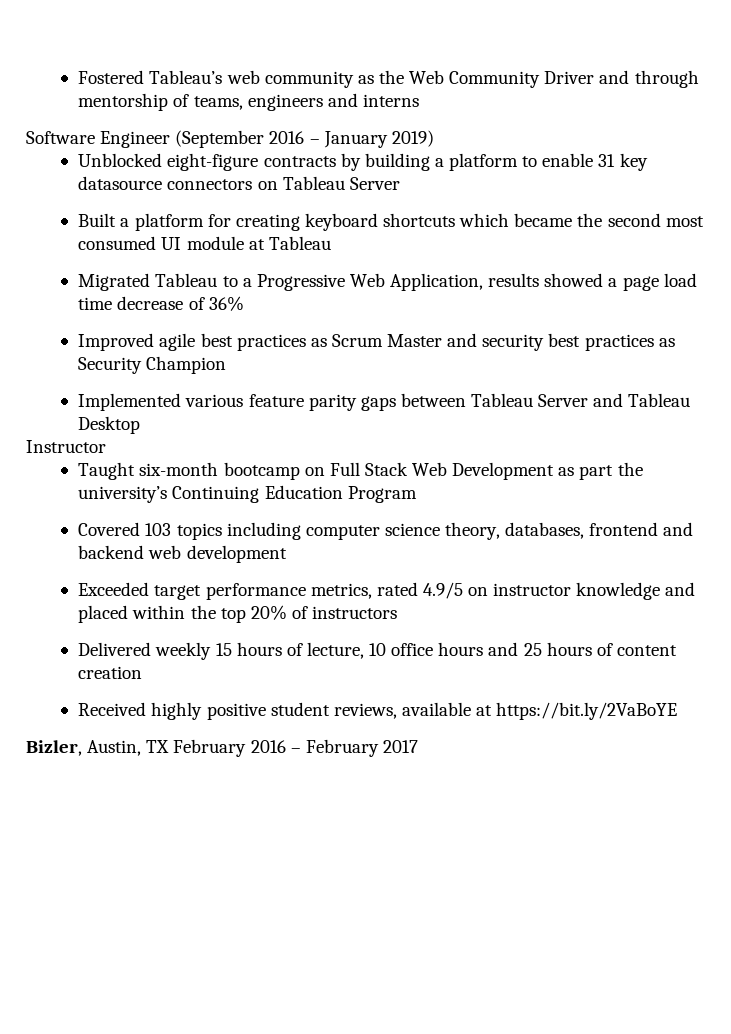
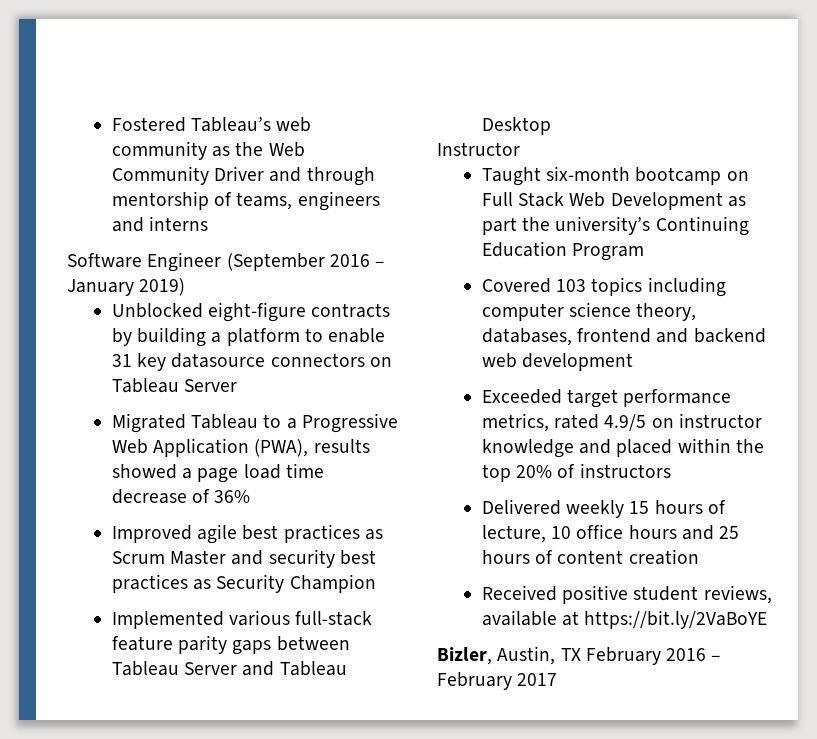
- Built a platform for creating keyboard shortcuts which became the second most consumed UI module at Tableau
- Migrated Tableau to a Progressive Web Application, results showed a page load time decrease of 36%
+ Migrated Tableau to a Progressive Web Application (PWA), results showed a page load time decrease of 36%
- Implemented various feature parity gaps between Tableau Server and Tableau Desktop
+ Implemented various full-stack feature parity gaps between Tableau Server and Tableau Desktop
- Received highly positive student reviews, available at https://bit.ly/2VaBoYE
+ Received positive student reviews, available at https://bit.ly/2VaBoYE

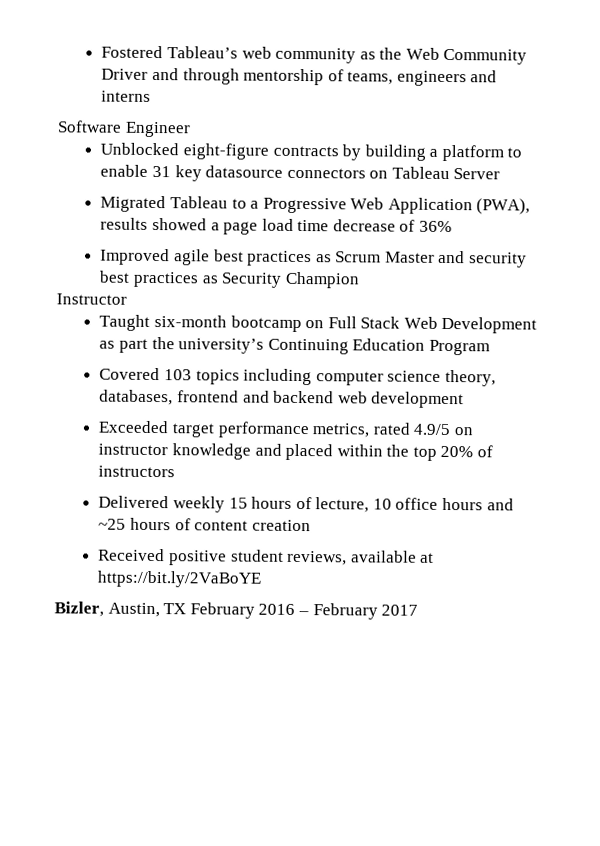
- Software Engineer (September 2016 – January 2019)
+ Software Engineer
- Implemented various full-stack feature parity gaps between Tableau Server and Tableau Desktop
- Delivered weekly 15 hours of lecture, 10 office hours and 25 hours of content creation
+ Delivered weekly 15 hours of lecture, 10 office hours and ~25 hours of content creation

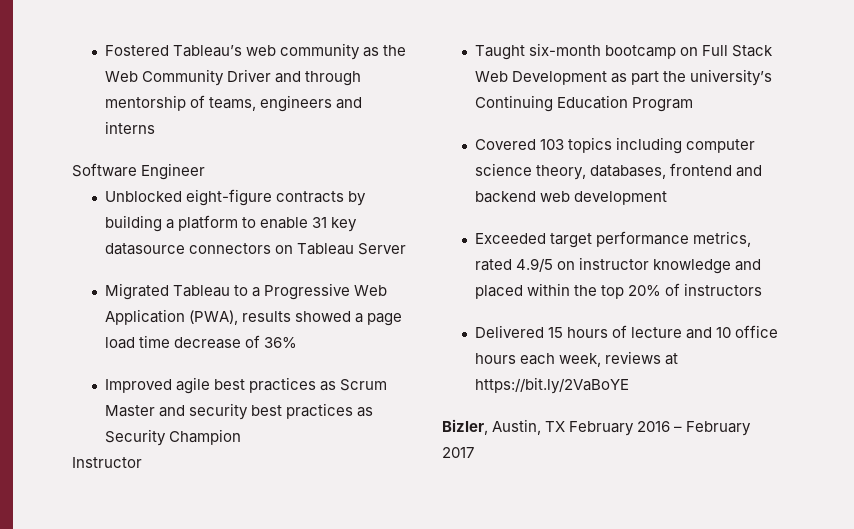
- Delivered weekly 15 hours of lecture, 10 office hours and ~25 hours of content creation
- Received positive student reviews, available at https://bit.ly/2VaBoYE
+ Delivered 15 hours of lecture and 10 office hours each week, reviews at https://bit.ly/2VaBoYE

